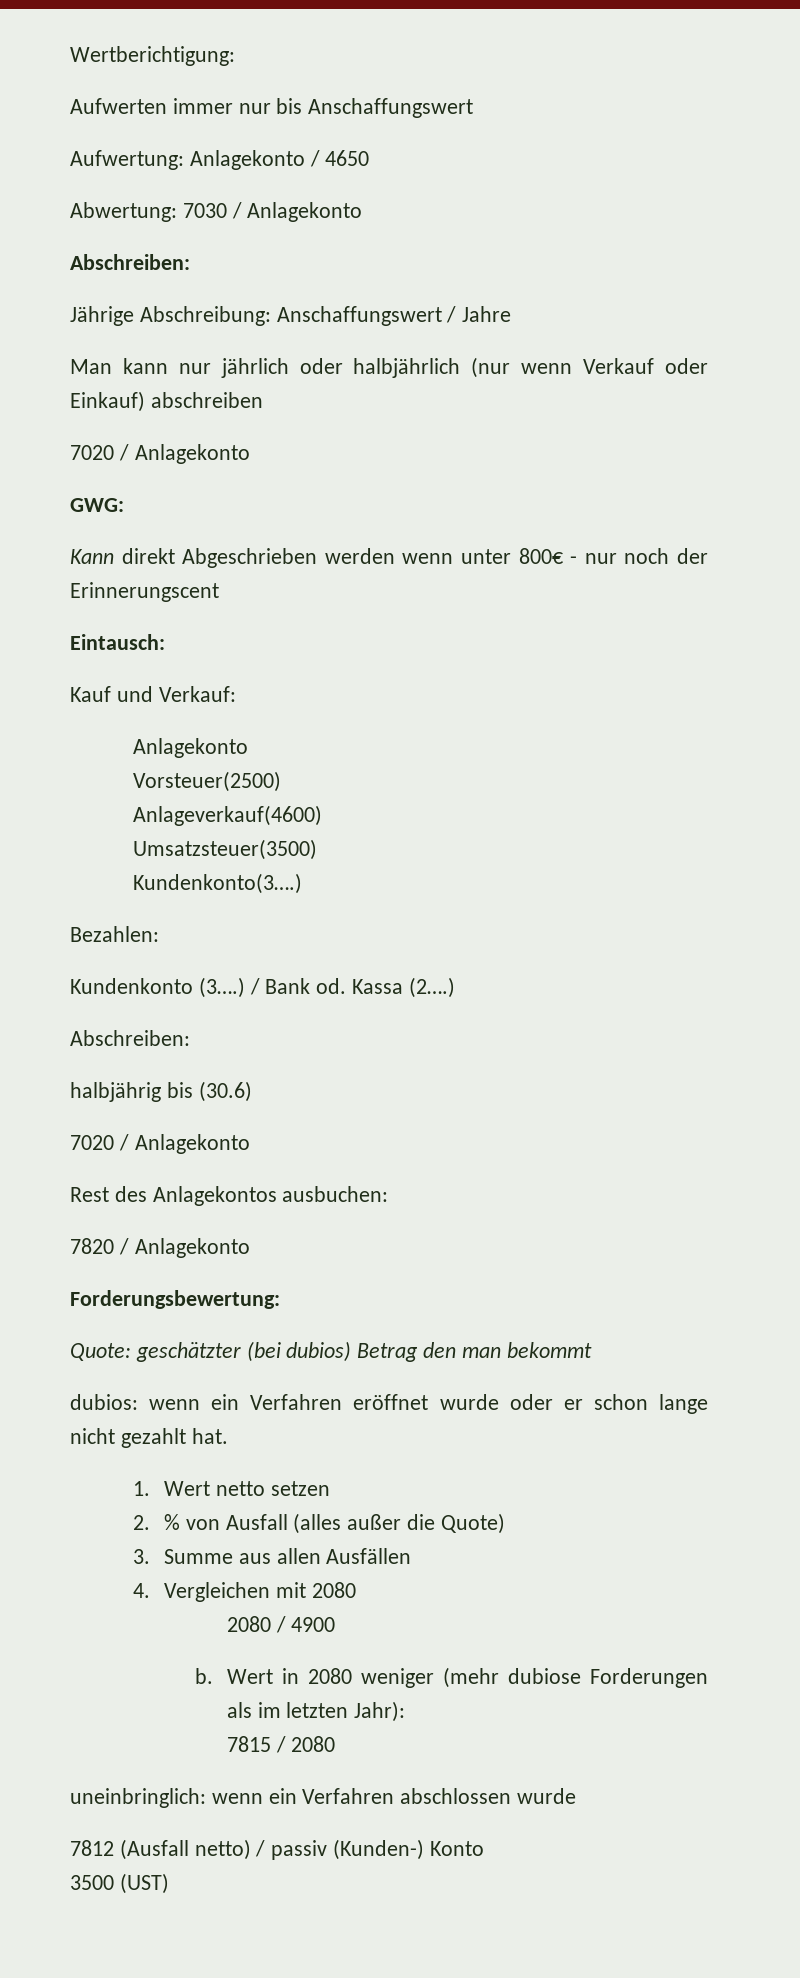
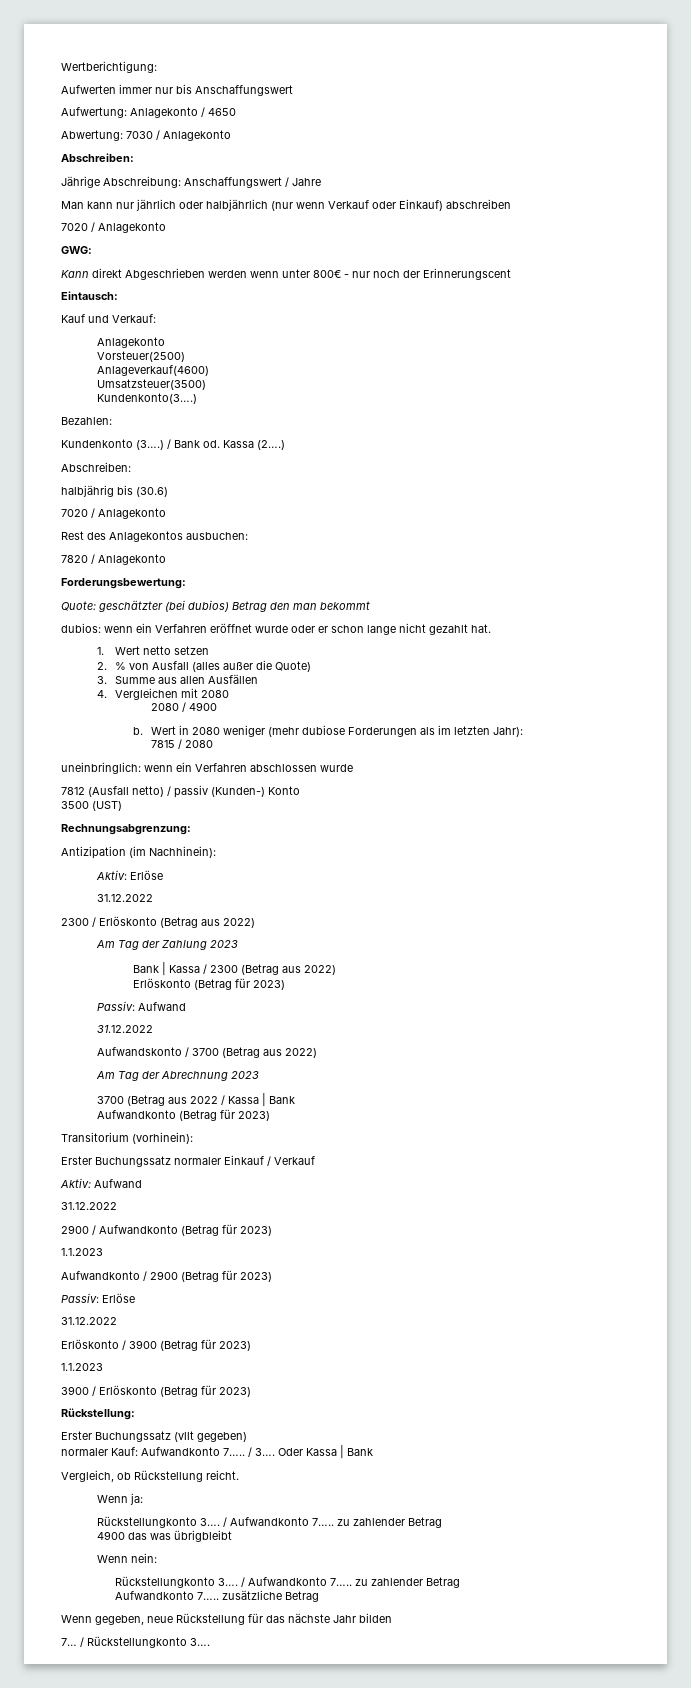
+ Rechnungsabgrenzung:
+ Antizipation (im Nachhinein):
+ Aktiv: Erlöse
+ 31.12.2022
+ 2300 / Erlöskonto (Betrag aus 2022)
+ Am Tag der Zahlung 2023
+ Bank | Kassa / 2300 (Betrag aus 2022)
+ Erlöskonto (Betrag für 2023)
+ Passiv: Aufwand
+ 31.12.2022
+ Aufwandskonto / 3700 (Betrag aus 2022)
+ Am Tag der Abrechnung 2023
+ 3700 (Betrag aus 2022 / Kassa | Bank
+ Aufwandkonto (Betrag für 2023)
+ Transitorium (vorhinein):
+ Erster Buchungssatz normaler Einkauf / Verkauf
+ Aktiv: Aufwand
+ 31.12.2022
+ 2900 / Aufwandkonto (Betrag für 2023)
+ 1.1.2023
+ Aufwandkonto / 2900 (Betrag für 2023)
+ Passiv: Erlöse
+ 31.12.2022
+ Erlöskonto / 3900 (Betrag für 2023)
+ 1.1.2023
+ 3900 / Erlöskonto (Betrag für 2023)
+ Rückstellung:
+ Erster Buchungssatz (vllt gegeben)
+ normaler Kauf: Aufwandkonto 7….. / 3…. Oder Kassa | Bank
+ Vergleich, ob Rückstellung reicht.
+ Wenn ja:
+ Rückstellungkonto 3…. / Aufwandkonto 7….. zu zahlender Betrag
+ 4900 das was übrigbleibt
+ Wenn nein:
+ Rückstellungkonto 3…. / Aufwandkonto 7….. zu zahlender Betrag
+ Aufwandkonto 7….. zusätzliche Betrag
+ Wenn gegeben, neue Rückstellung für das nächste Jahr bilden
+ 7… / Rückstellungkonto 3….

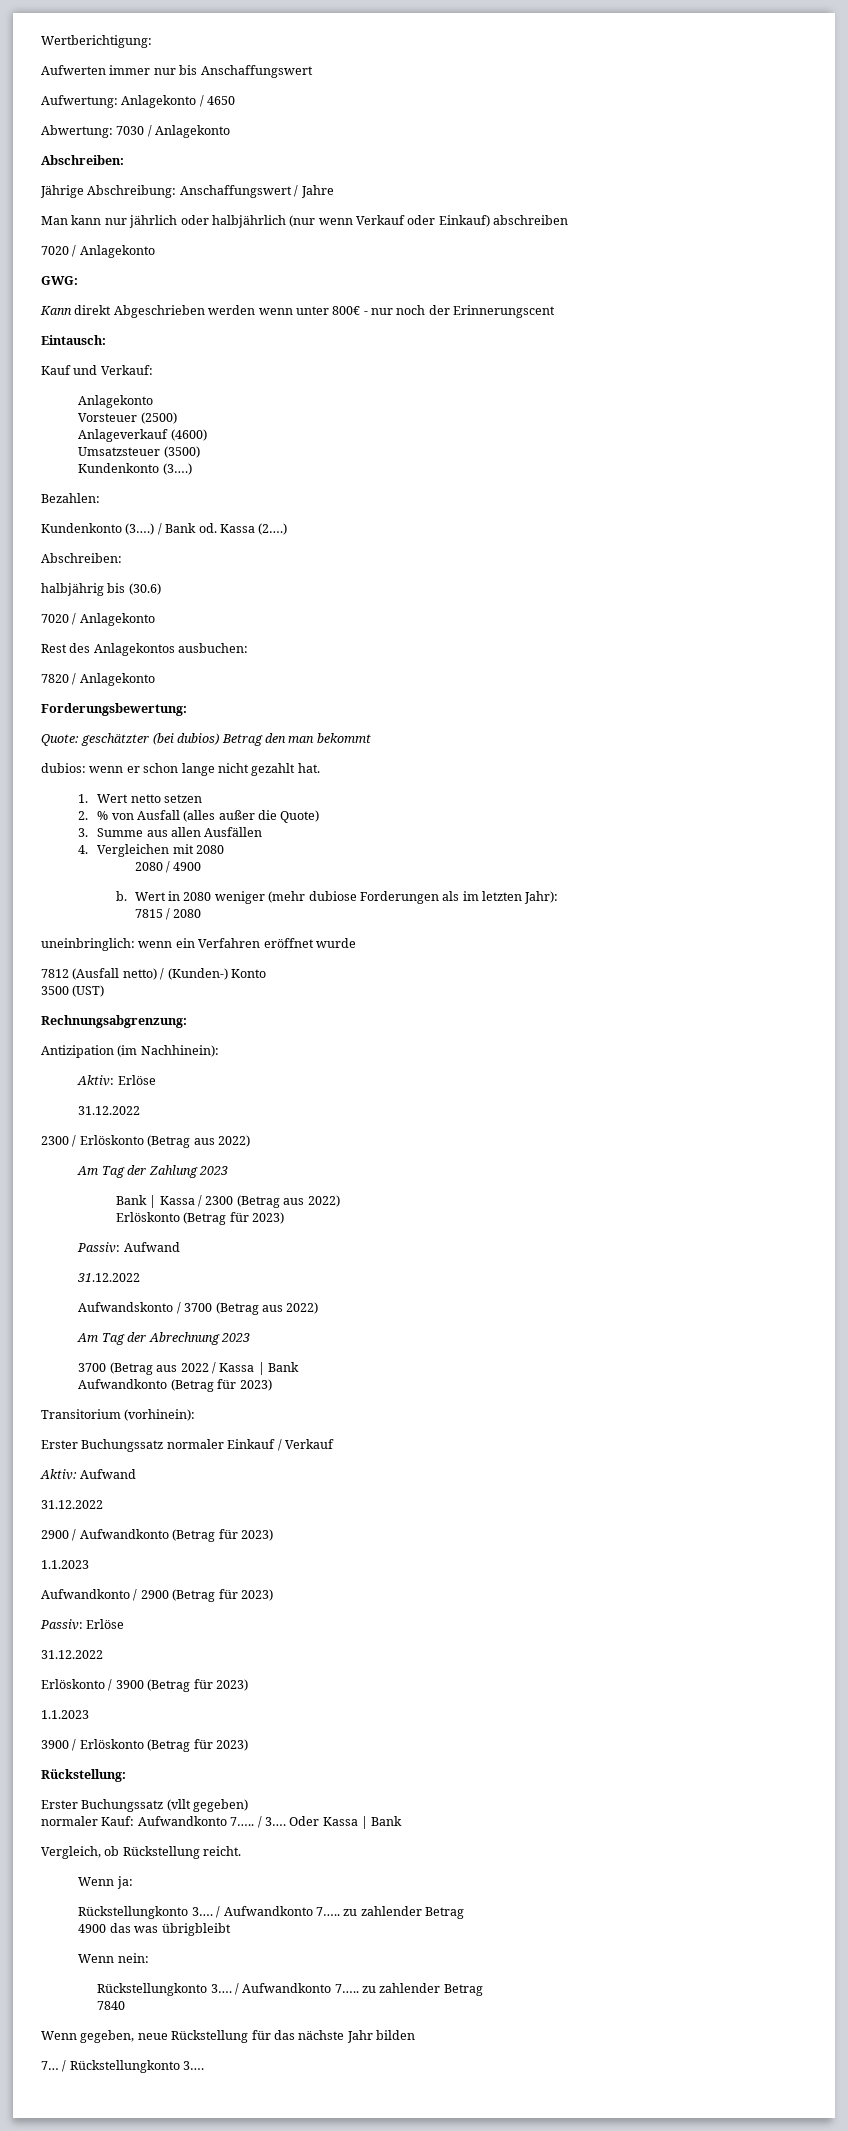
- Vorsteuer(2500)
- Anlageverkauf(4600)
- Umsatzsteuer(3500)
- Kundenkonto(3….)
+ Vorsteuer (2500)
+ Anlageverkauf (4600)
+ Umsatzsteuer (3500)
+ Kundenkonto (3….)
- dubios: wenn ein Verfahren eröffnet wurde oder er schon lange nicht gezahlt hat.
+ dubios: wenn er schon lange nicht gezahlt hat.
- uneinbringlich: wenn ein Verfahren abschlossen wurde
+ uneinbringlich: wenn ein Verfahren eröffnet wurde
- 7812 (Ausfall netto) / passiv (Kunden-) Konto
+ 7812 (Ausfall netto) / (Kunden-) Konto
- Aufwandkonto 7….. zusätzliche Betrag
+ 7840

